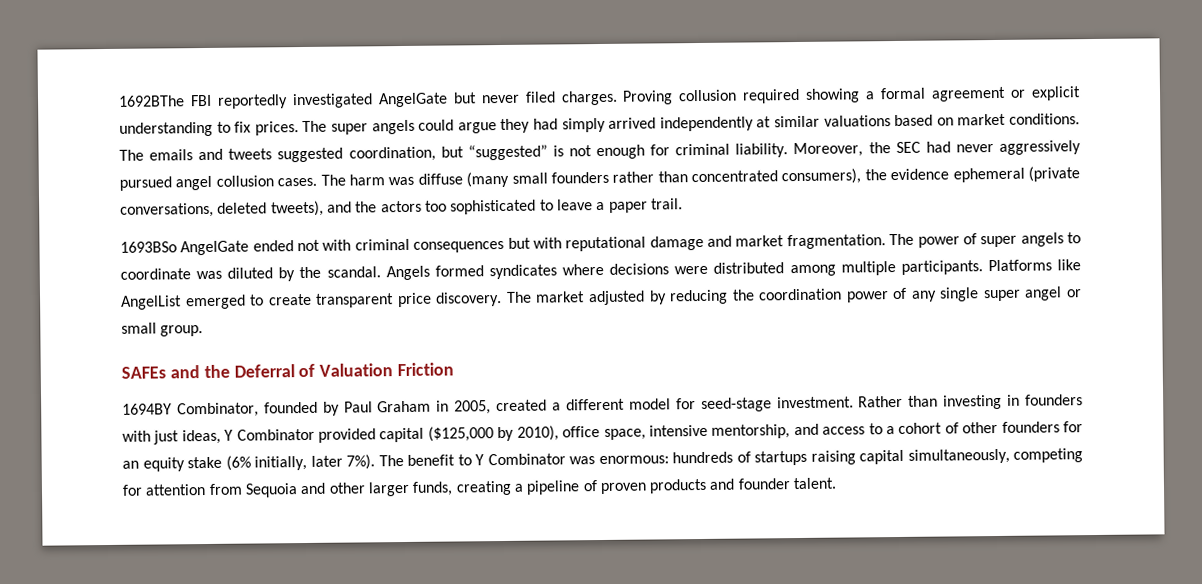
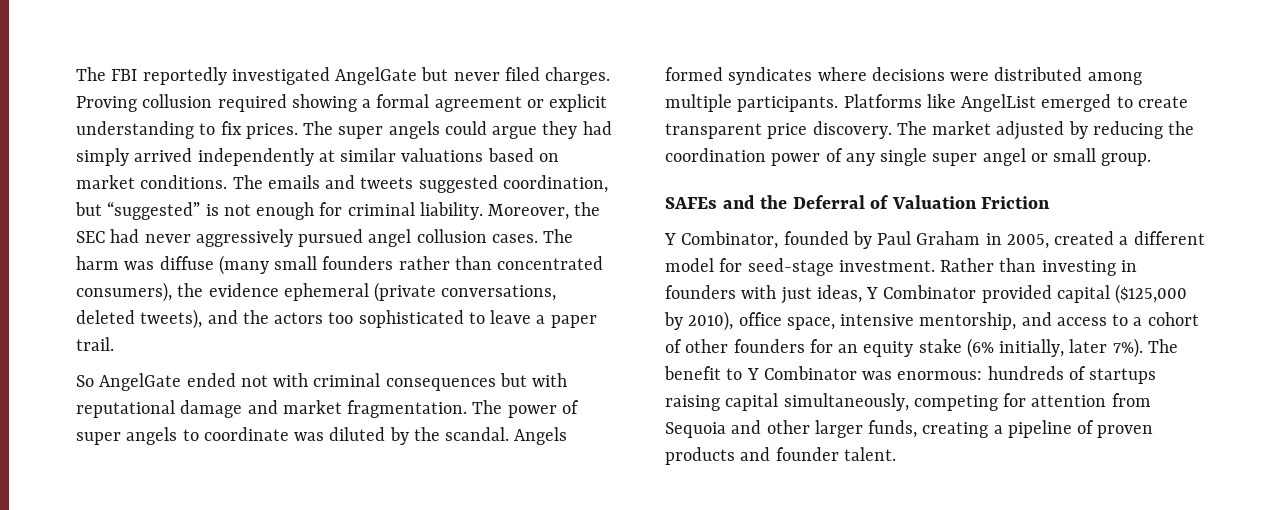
- 1692BThe FBI reportedly investigated AngelGate but never filed charges.
+ The FBI reportedly investigated AngelGate but never filed charges.
- 1693BSo AngelGate ended not with criminal consequences but with reputational damage and market fragmentation.
+ So AngelGate ended not with criminal consequences but with reputational damage and market fragmentation.
- 1694BY Combinator, founded by Paul Graham in 2005, created a different model for seed-stage investment.
+ Y Combinator, founded by Paul Graham in 2005, created a different model for seed-stage investment.

